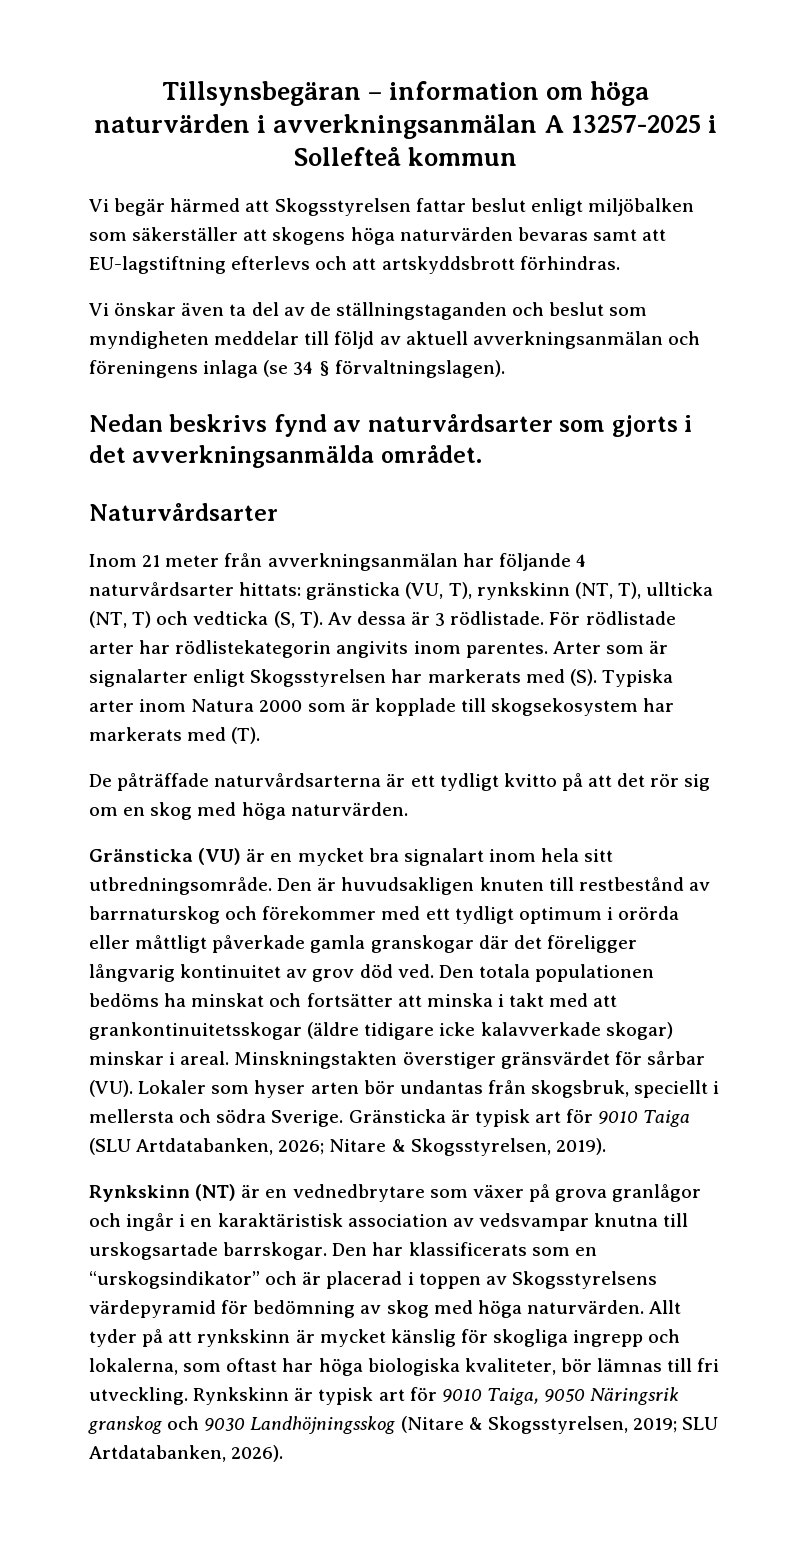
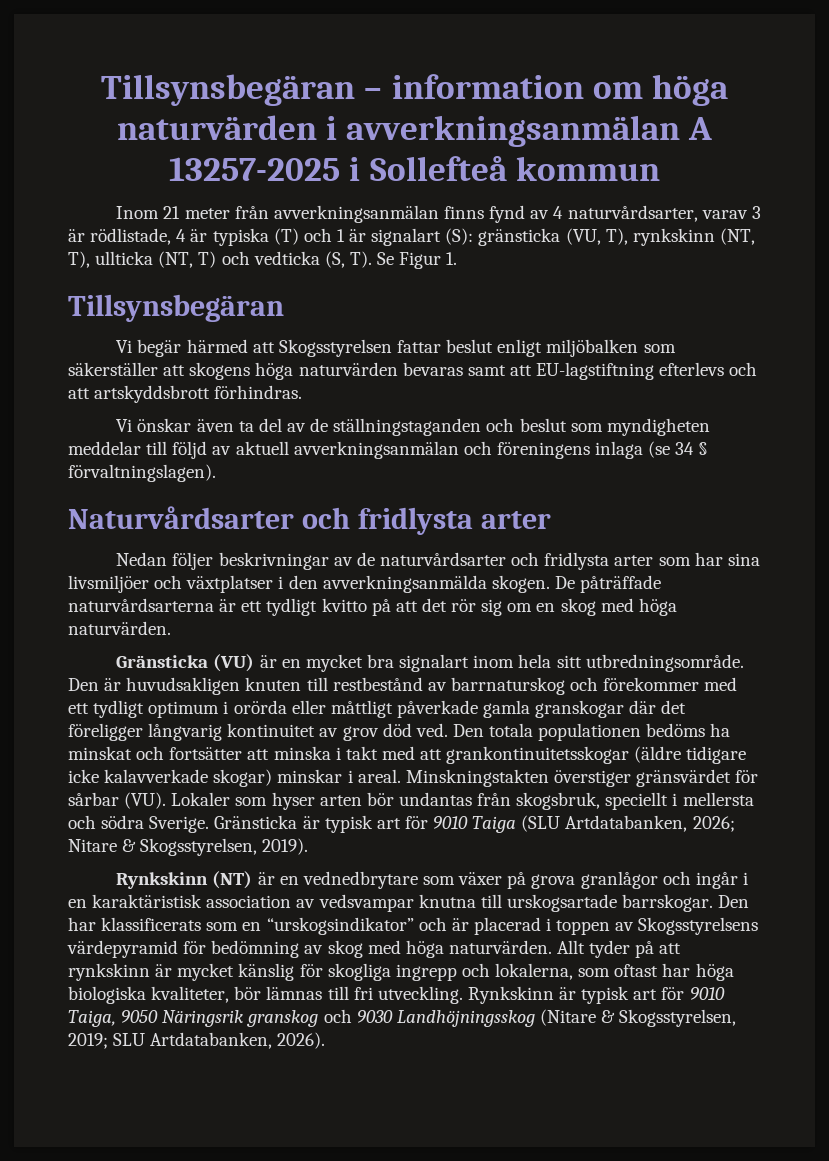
+ Inom 21 meter från avverkningsanmälan finns fynd av 4 naturvårdsarter, varav 3 är rödlistade, 4 är typiska (T) och 1 är signalart (S): gränsticka (VU, T), rynkskinn (NT, T), ullticka (NT, T) och vedticka (S, T). Se Figur 1.
+ Tillsynsbegäran
- Nedan beskrivs fynd av naturvårdsarter som gjorts i det avverkningsanmälda området.
- Naturvårdsarter
- Inom 21 meter från avverkningsanmälan har följande 4 naturvårdsarter hittats: gränsticka (VU, T), rynkskinn (NT, T), ullticka (NT, T) och vedticka (S, T). Av dessa är 3 rödlistade. För rödlistade arter har rödlistekategorin angivits inom parentes. Arter som är signalarter enligt Skogsstyrelsen har markerats med (S). Typiska arter inom Natura 2000 som är kopplade till skogsekosystem har markerats med (T).
- De påträffade naturvårdsarterna är ett tydligt kvitto på att det rör sig om en skog med höga naturvärden.
+ Naturvårdsarter och fridlysta arter
+ Nedan följer beskrivningar av de naturvårdsarter och fridlysta arter som har sina livsmiljöer och växtplatser i den avverkningsanmälda skogen. De påträffade naturvårdsarterna är ett tydligt kvitto på att det rör sig om en skog med höga naturvärden.

